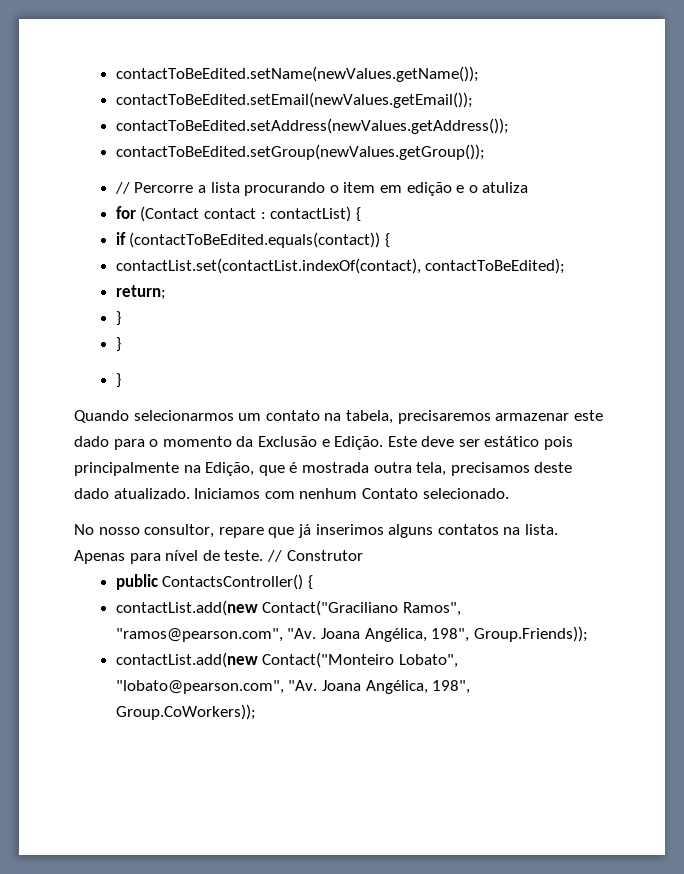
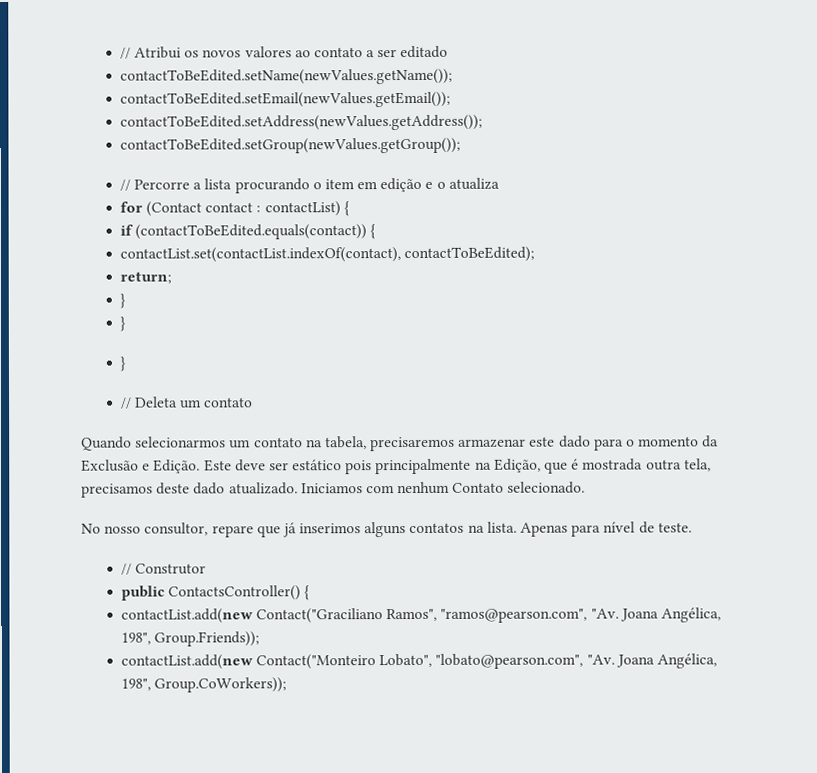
+ // Atribui os novos valores ao contato a ser editado
- // Percorre a lista procurando o item em edição e o atuliza
+ // Percorre a lista procurando o item em edição e o atualiza
+ // Deleta um contato
- Apenas para nível de teste. // Construtor
+ Apenas para nível de teste.
+ // Construtor

